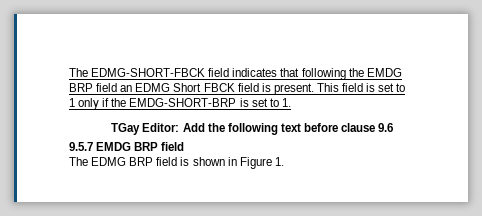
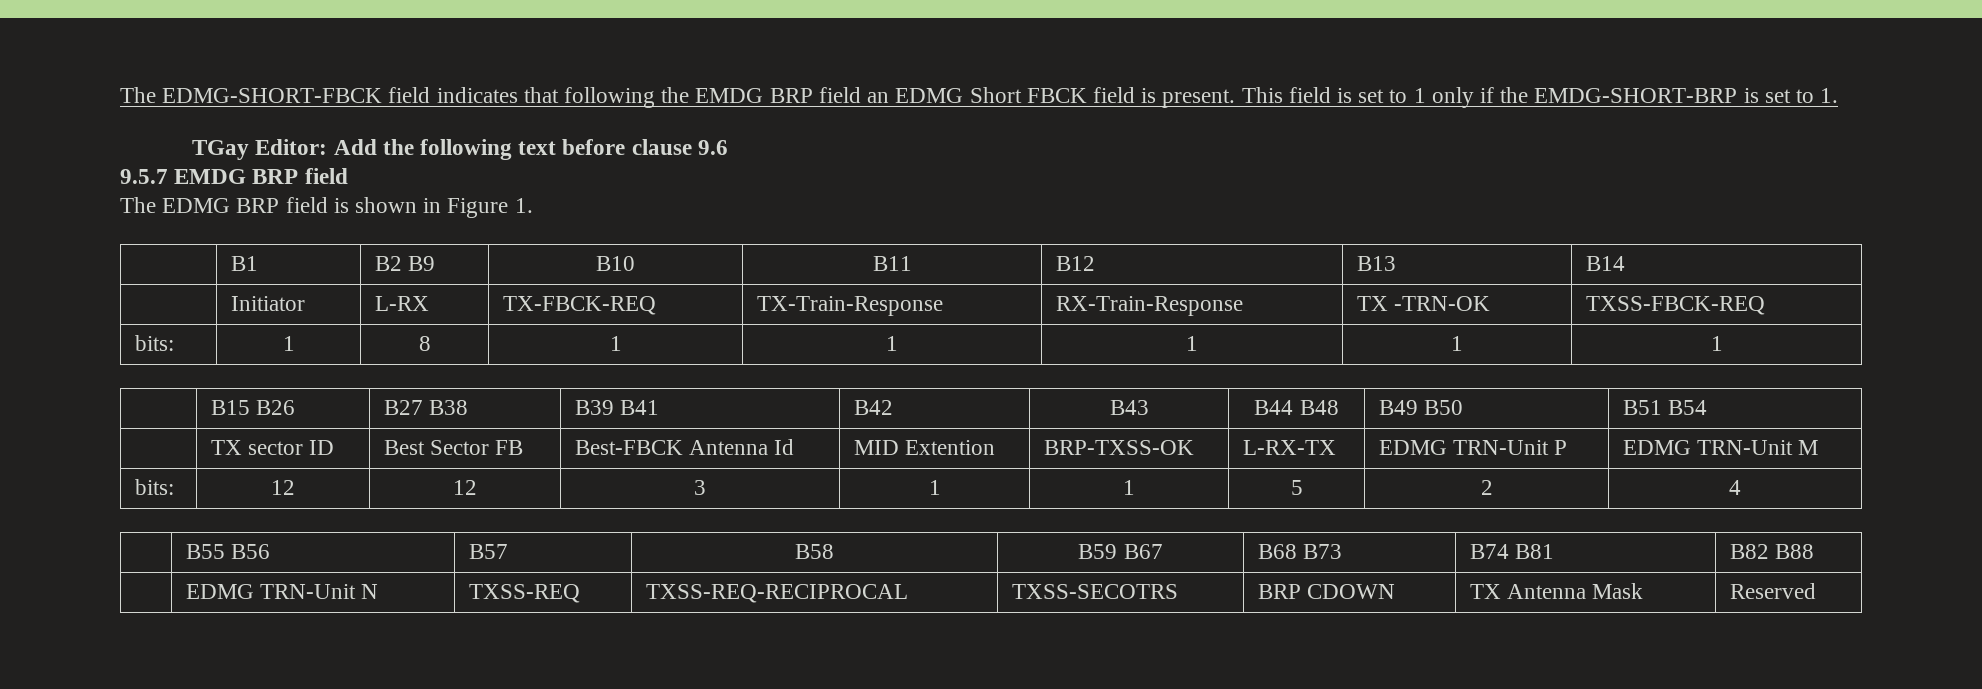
+ | B1 | B2 B9 | B10 | B11 | B12 | B13 | B14
+ | Initiator | L-RX | TX-FBCK-REQ | TX-Train-Response | RX-Train-Response | TX -TRN-OK | TXSS-FBCK-REQ
+ bits: | 1 | 8 | 1 | 1 | 1 | 1 | 1
+ | B15 B26 | B27 B38 | B39 B41 | B42 | B43 | B44 B48 | B49 B50 | B51 B54
+ | TX sector ID | Best Sector FB | Best-FBCK Antenna Id | MID Extention | BRP-TXSS-OK | L-RX-TX | EDMG TRN-Unit P | EDMG TRN-Unit M
+ bits: | 12 | 12 | 3 | 1 | 1 | 5 | 2 | 4
+ | B55 B56 | B57 | B58 | B59 B67 | B68 B73 | B74 B81 | B82 B88
+ | EDMG TRN-Unit N | TXSS-REQ | TXSS-REQ-RECIPROCAL | TXSS-SECOTRS | BRP CDOWN | TX Antenna Mask | Reserved

